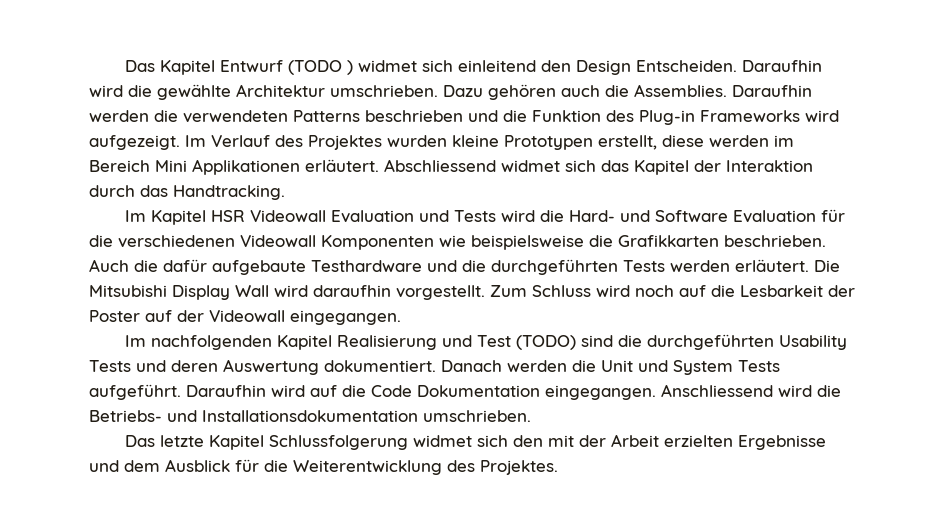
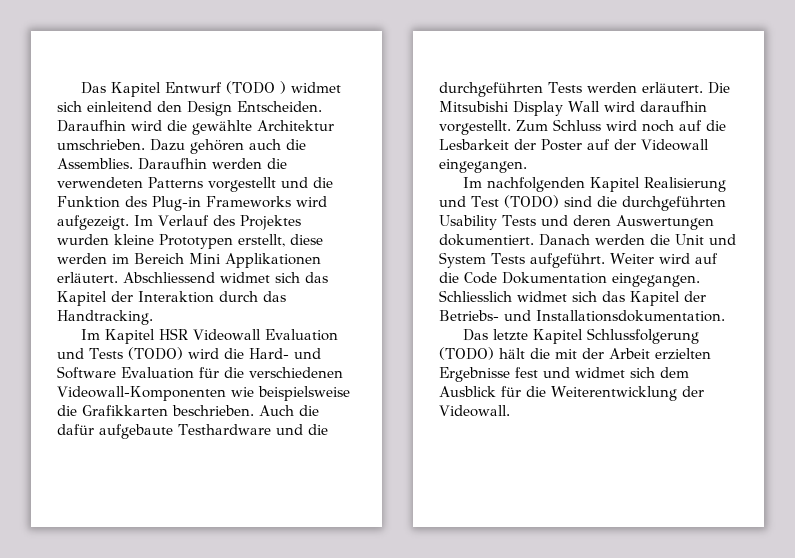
- Daraufhin werden die verwendeten Patterns beschrieben und die Funktion des Plug-in Frameworks wird aufgezeigt.
+ Daraufhin werden die verwendeten Patterns vorgestellt und die Funktion des Plug-in Frameworks wird aufgezeigt.
- Im Kapitel HSR Videowall Evaluation und Tests wird die Hard- und Software Evaluation für die verschiedenen Videowall Komponenten wie beispielsweise die Grafikkarten beschrieben.
+ Im Kapitel HSR Videowall Evaluation und Tests (TODO) wird die Hard- und Software Evaluation für die verschiedenen Videowall-Komponenten wie beispielsweise die Grafikkarten beschrieben.
- Im nachfolgenden Kapitel Realisierung und Test (TODO) sind die durchgeführten Usability Tests und deren Auswertung dokumentiert.
+ Im nachfolgenden Kapitel Realisierung und Test (TODO) sind die durchgeführten Usability Tests und deren Auswertungen dokumentiert.
- Daraufhin wird auf die Code Dokumentation eingegangen.
+ Weiter wird auf die Code Dokumentation eingegangen.
- Anschliessend wird die Betriebs- und Installationsdokumentation umschrieben.
+ Schliesslich widmet sich das Kapitel der Betriebs- und Installationsdokumentation.
- Das letzte Kapitel Schlussfolgerung widmet sich den mit der Arbeit erzielten Ergebnisse und dem Ausblick für die Weiterentwicklung des Projektes.
+ Das letzte Kapitel Schlussfolgerung (TODO) hält die mit der Arbeit erzielten Ergebnisse fest und widmet sich dem Ausblick für die Weiterentwicklung der Videowall.

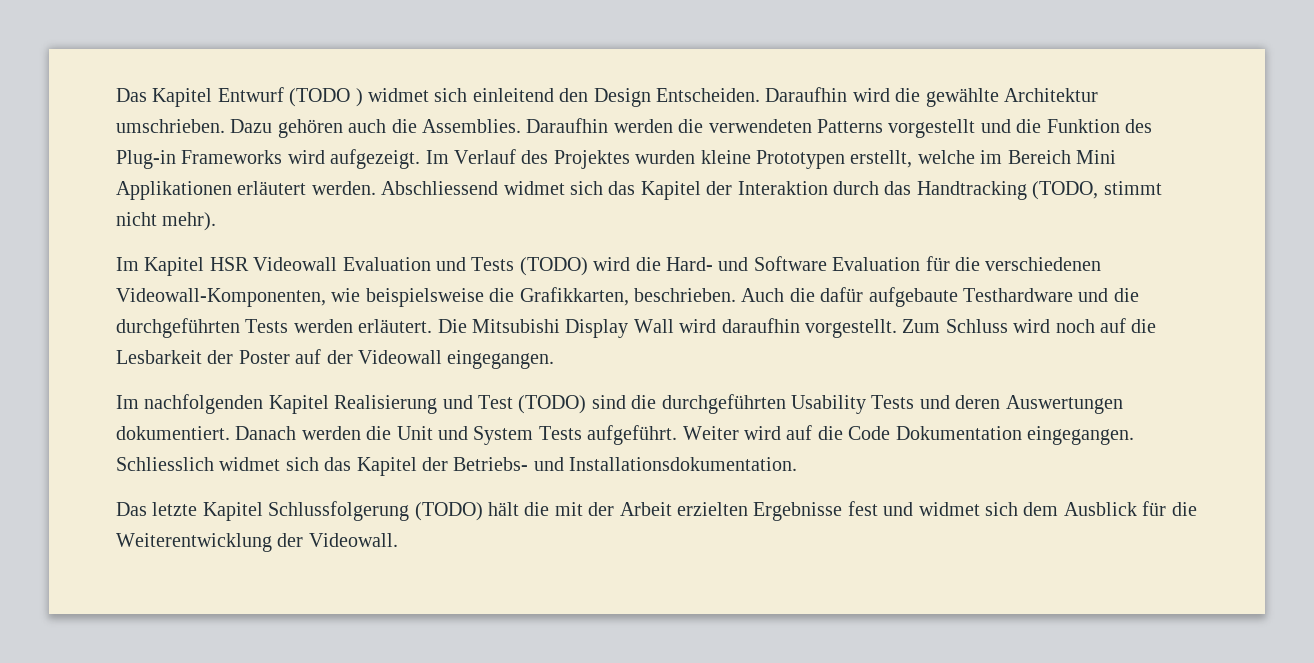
- Im Verlauf des Projektes wurden kleine Prototypen erstellt, diese werden im Bereich Mini Applikationen erläutert.
+ Im Verlauf des Projektes wurden kleine Prototypen erstellt, welche im Bereich Mini Applikationen erläutert werden.
- Abschliessend widmet sich das Kapitel der Interaktion durch das Handtracking.
+ Abschliessend widmet sich das Kapitel der Interaktion durch das Handtracking (TODO, stimmt nicht mehr).
- Im Kapitel HSR Videowall Evaluation und Tests (TODO) wird die Hard- und Software Evaluation für die verschiedenen Videowall-Komponenten wie beispielsweise die Grafikkarten beschrieben.
+ Im Kapitel HSR Videowall Evaluation und Tests (TODO) wird die Hard- und Software Evaluation für die verschiedenen Videowall-Komponenten, wie beispielsweise die Grafikkarten, beschrieben.

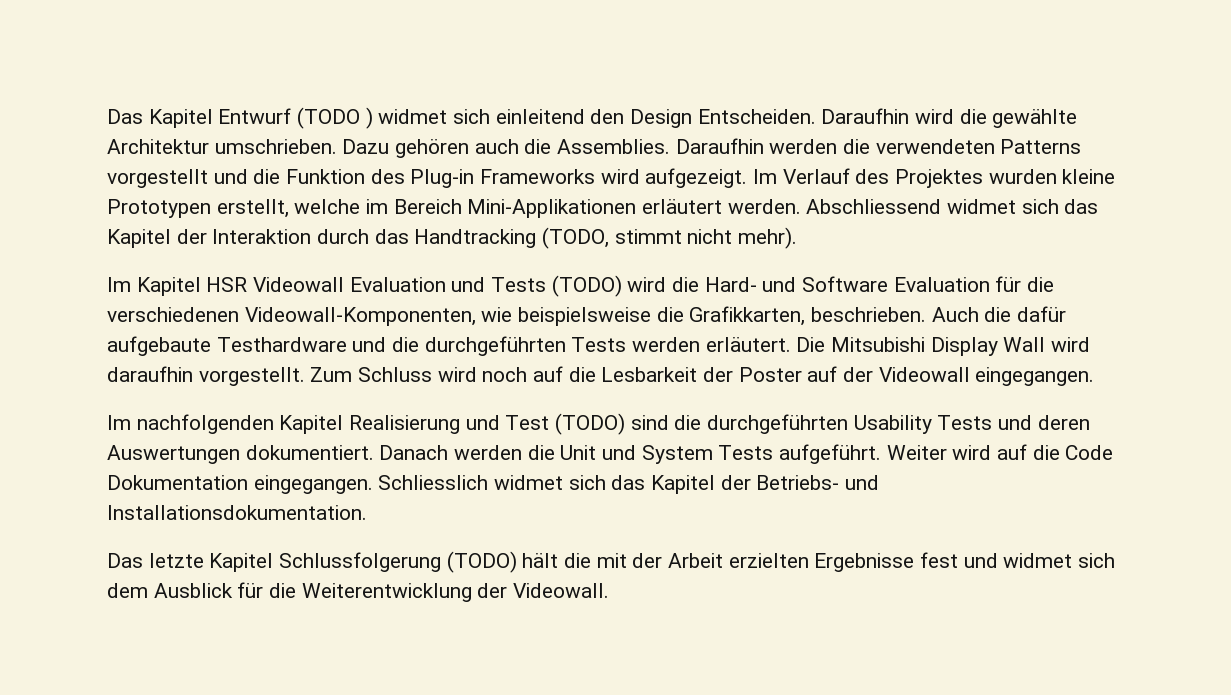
- Im Verlauf des Projektes wurden kleine Prototypen erstellt, welche im Bereich Mini Applikationen erläutert werden.
+ Im Verlauf des Projektes wurden kleine Prototypen erstellt, welche im Bereich Mini-Applikationen erläutert werden.

